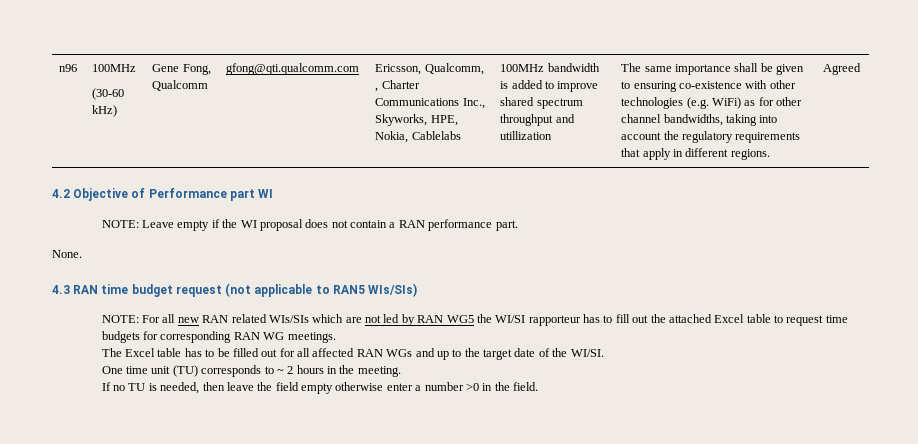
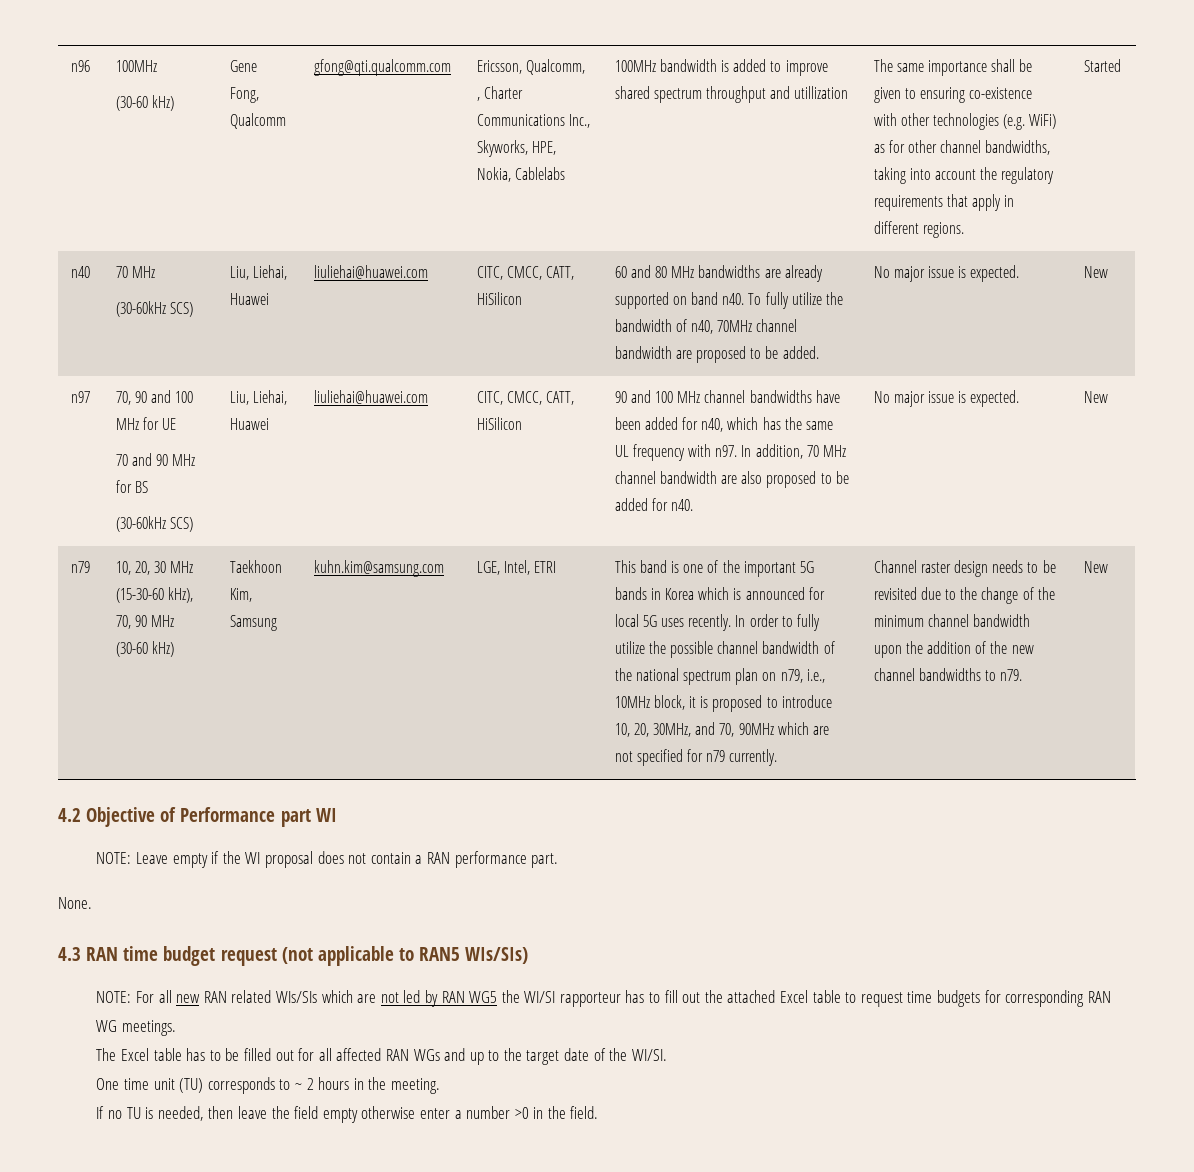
- Agreed
+ Started
+ n40 | 70 MHz
+ (30-60kHz SCS) | Liu, Liehai, Huawei | liuliehai@huawei.com | CITC, CMCC, CATT, HiSilicon | 60 and 80 MHz bandwidths are already supported on band n40. To fully utilize the bandwidth of n40, 70MHz channel bandwidth are proposed to be added. | No major issue is expected. | New
+ n97 | 70, 90 and 100 MHz for UE
+ 70 and 90 MHz for BS
+ (30-60kHz SCS) | Liu, Liehai, Huawei | liuliehai@huawei.com | CITC, CMCC, CATT, HiSilicon | 90 and 100 MHz channel bandwidths have been added for n40, which has the same UL frequency with n97. In addition, 70 MHz channel bandwidth are also proposed to be added for n40. | No major issue is expected. | New
+ n79 | 10, 20, 30 MHz (15-30-60 kHz), 70, 90 MHz (30-60 kHz) | Taekhoon Kim, Samsung | kuhn.kim@samsung.com | LGE, Intel, ETRI | This band is one of the important 5G bands in Korea which is announced for local 5G uses recently. In order to fully utilize the possible channel bandwidth of the national spectrum plan on n79, i.e., 10MHz block, it is proposed to introduce 10, 20, 30MHz, and 70, 90MHz which are not specified for n79 currently. | Channel raster design needs to be revisited due to the change of the minimum channel bandwidth upon the addition of the new channel bandwidths to n79. | New

